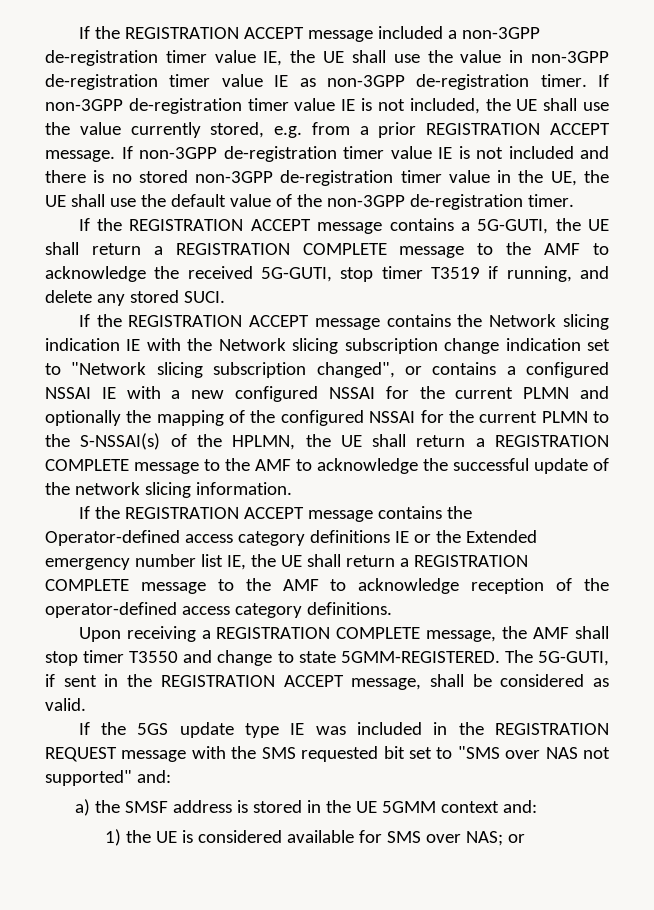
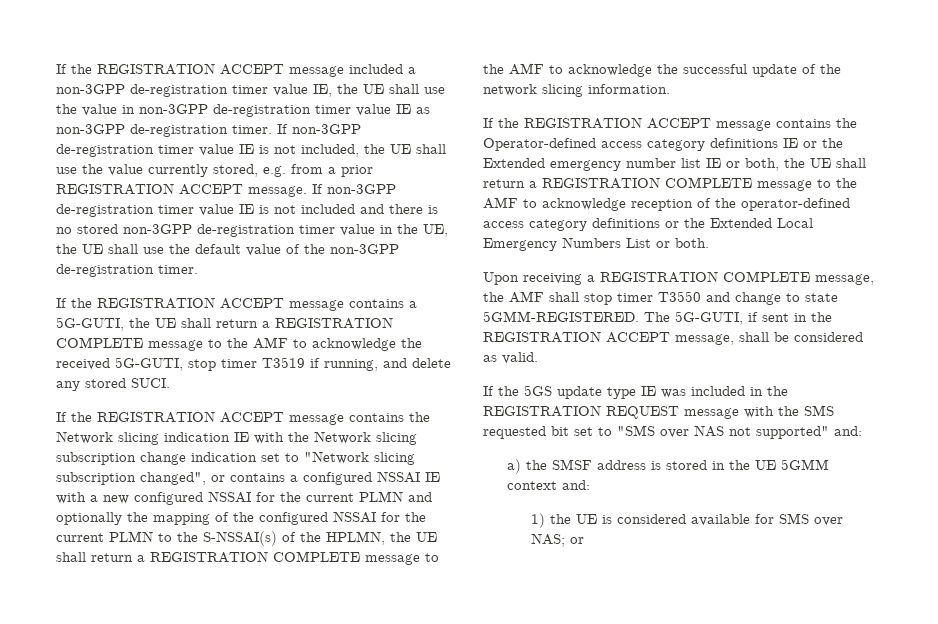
- If the REGISTRATION ACCEPT message contains the Operator-defined access category definitions IE or the Extended emergency number list IE, the UE shall return a REGISTRATION COMPLETE message to the AMF to acknowledge reception of the operator-defined access category definitions.
+ If the REGISTRATION ACCEPT message contains the Operator-defined access category definitions IE or the Extended emergency number list IE or both, the UE shall return a REGISTRATION COMPLETE message to the AMF to acknowledge reception of the operator-defined access category definitions or the Extended Local Emergency Numbers List or both.

